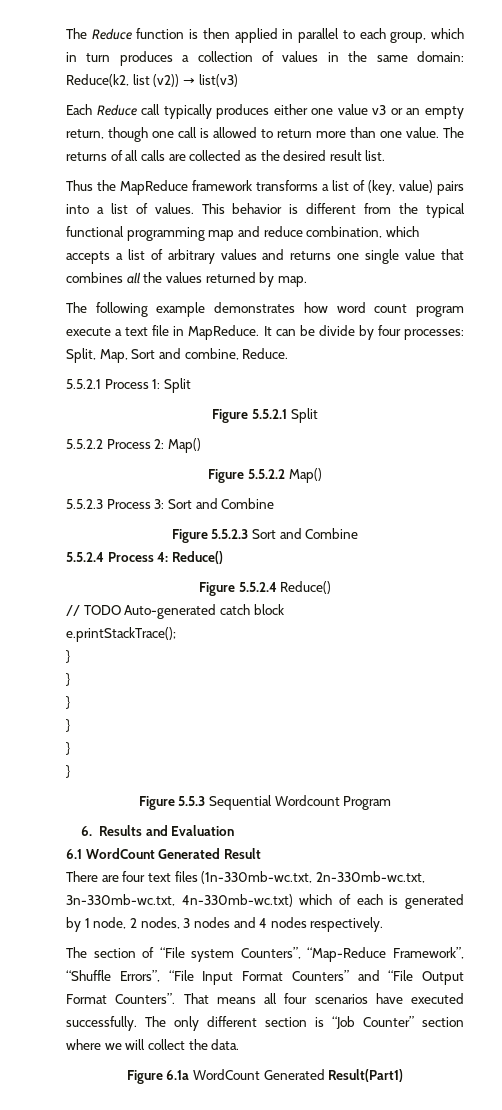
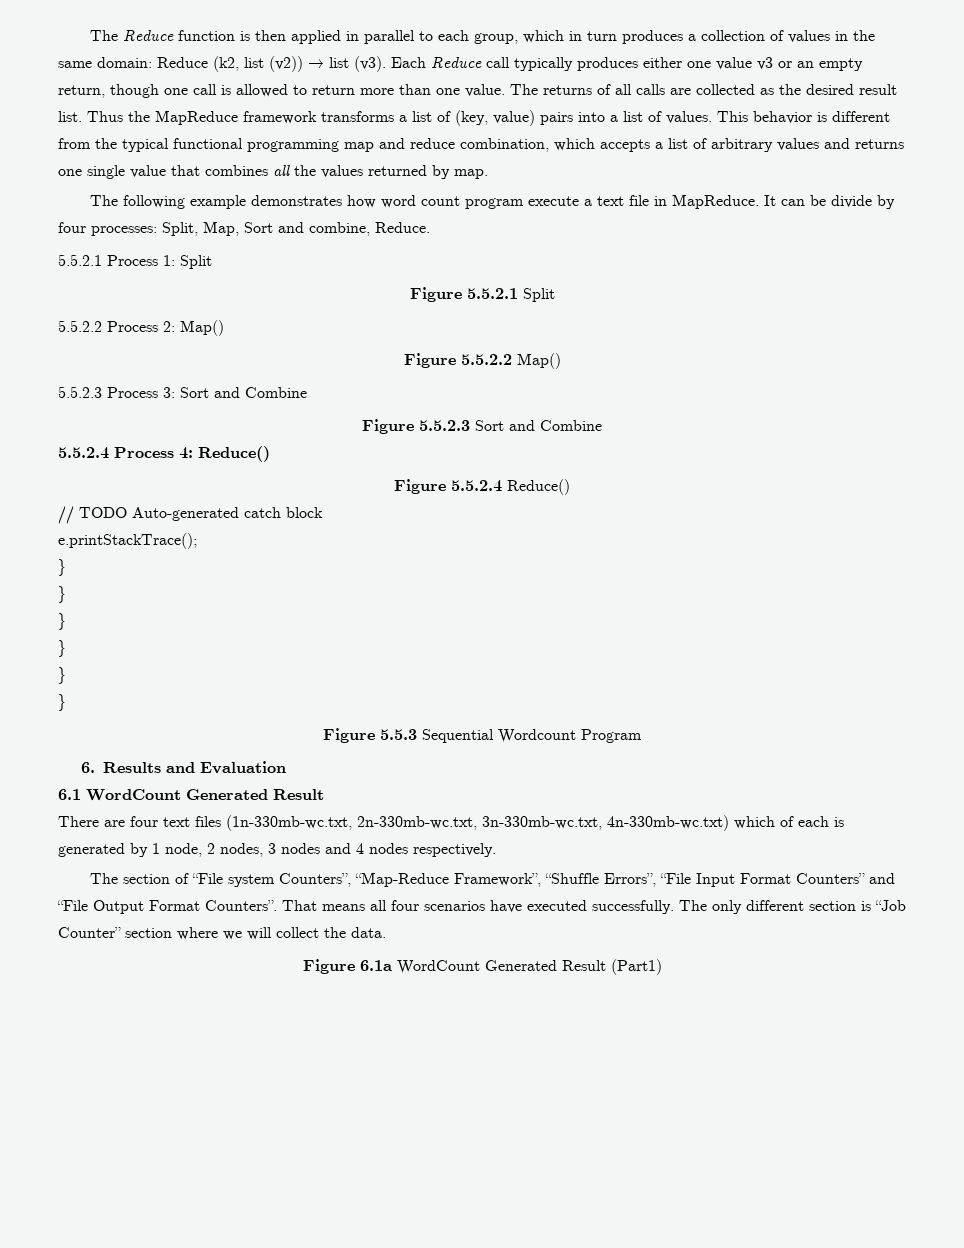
- The Reduce function is then applied in parallel to each group, which in turn produces a collection of values in the same domain: Reduce(k2, list (v2)) → list(v3)
- Each Reduce call typically produces either one value v3 or an empty return, though one call is allowed to return more than one value.
+ The Reduce function is then applied in parallel to each group, which in turn produces a collection of values in the same domain: Reduce (k2, list (v2)) → list (v3). Each Reduce call typically produces either one value v3 or an empty return, though one call is allowed to return more than one value.
- The returns of all calls are collected as the desired result list.
- Thus the MapReduce framework transforms a list of (key, value) pairs into a list of values.
+ The returns of all calls are collected as the desired result list. Thus the MapReduce framework transforms a list of (key, value) pairs into a list of values.
- Figure 6.1a WordCount Generated Result(Part1)
+ Figure 6.1a WordCount Generated Result (Part1)

